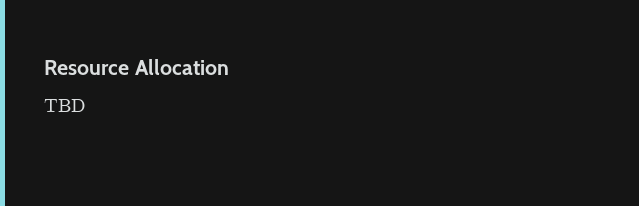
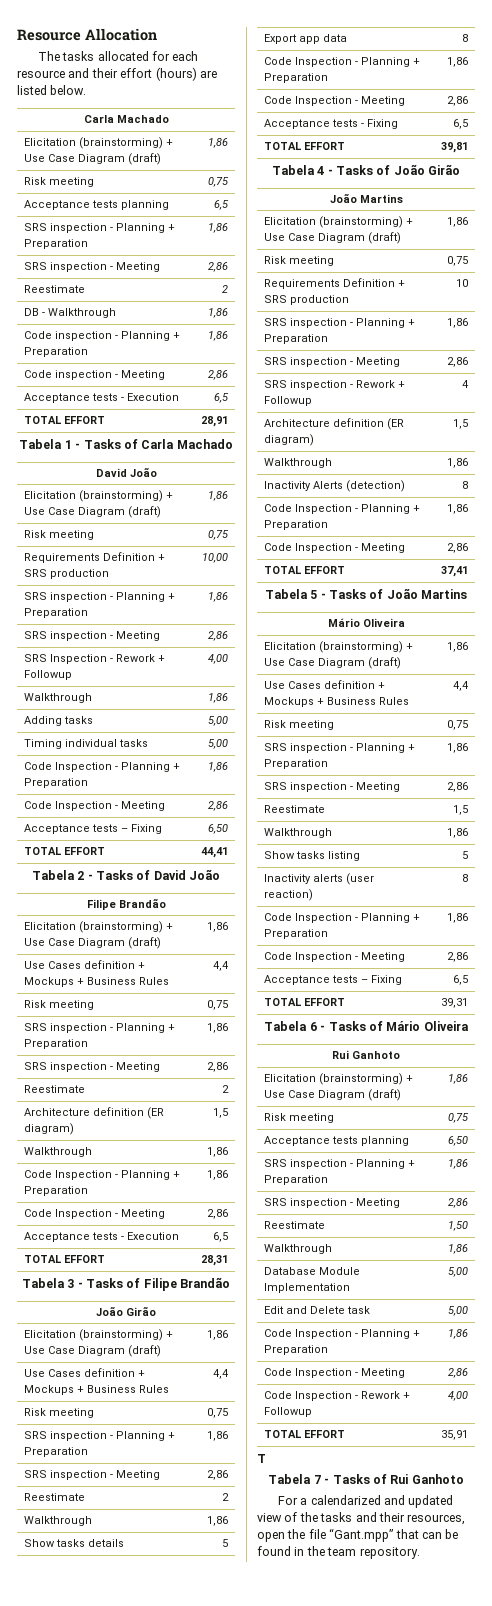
- TBD
+ The tasks allocated for each resource and their effort (hours) are listed below.
+ Carla Machado
+ Elicitation (brainstorming) + Use Case Diagram (draft) | 1,86
+ Risk meeting | 0,75
+ Acceptance tests planning | 6,5
+ SRS inspection - Planning + Preparation | 1,86
+ SRS inspection - Meeting | 2,86
+ Reestimate | 2
+ DB - Walkthrough | 1,86
+ Code inspection - Planning + Preparation | 1,86
+ Code inspection - Meeting | 2,86
+ Acceptance tests - Execution | 6,5
+ TOTAL EFFORT | 28,91
+ Tabela 1 - Tasks of Carla Machado
+ David João
+ Elicitation (brainstorming) + Use Case Diagram (draft) | 1,86
+ Risk meeting | 0,75
+ Requirements Definition + SRS production | 10,00
+ SRS inspection - Planning + Preparation | 1,86
+ SRS inspection - Meeting | 2,86
+ SRS Inspection - Rework + Followup | 4,00
+ Walkthrough | 1,86
+ Adding tasks | 5,00
+ Timing individual tasks | 5,00
+ Code Inspection - Planning + Preparation | 1,86
+ Code Inspection - Meeting | 2,86
+ Acceptance tests – Fixing | 6,50
+ TOTAL EFFORT | 44,41
+ Tabela 2 - Tasks of David João
+ Filipe Brandão
+ Elicitation (brainstorming) + Use Case Diagram (draft) | 1,86
+ Use Cases definition + Mockups + Business Rules | 4,4
+ Risk meeting | 0,75
+ SRS inspection - Planning + Preparation | 1,86
+ SRS inspection - Meeting | 2,86
+ Reestimate | 2
+ Architecture definition (ER diagram) | 1,5
+ Walkthrough | 1,86
+ Code Inspection - Planning + Preparation | 1,86
+ Code Inspection - Meeting | 2,86
+ Acceptance tests - Execution | 6,5
+ TOTAL EFFORT | 28,31
+ Tabela 3 - Tasks of Filipe Brandão
+ João Girão
+ Elicitation (brainstorming) + Use Case Diagram (draft) | 1,86
+ Use Cases definition + Mockups + Business Rules | 4,4
+ Risk meeting | 0,75
+ SRS inspection - Planning + Preparation | 1,86
+ SRS inspection - Meeting | 2,86
+ Reestimate | 2
+ Walkthrough | 1,86
+ Show tasks details | 5
+ Export app data | 8
+ Code Inspection - Planning + Preparation | 1,86
+ Code Inspection - Meeting | 2,86
+ Acceptance tests - Fixing | 6,5
+ TOTAL EFFORT | 39,81
+ Tabela 4 - Tasks of João Girão
+ João Martins
+ Elicitation (brainstorming) + Use Case Diagram (draft) | 1,86
+ Risk meeting | 0,75
+ Requirements Definition + SRS production | 10
+ SRS inspection - Planning + Preparation | 1,86
+ SRS inspection - Meeting | 2,86
+ SRS inspection - Rework + Followup | 4
+ Architecture definition (ER diagram) | 1,5
+ Walkthrough | 1,86
+ Inactivity Alerts (detection) | 8
+ Code Inspection - Planning + Preparation | 1,86
+ Code Inspection - Meeting | 2,86
+ TOTAL EFFORT | 37,41
+ Tabela 5 - Tasks of João Martins
+ Mário Oliveira
+ Elicitation (brainstorming) + Use Case Diagram (draft) | 1,86
+ Use Cases definition + Mockups + Business Rules | 4,4
+ Risk meeting | 0,75
+ SRS inspection - Planning + Preparation | 1,86
+ SRS inspection - Meeting | 2,86
+ Reestimate | 1,5
+ Walkthrough | 1,86
+ Show tasks listing | 5
+ Inactivity alerts (user reaction) | 8
+ Code Inspection - Planning + Preparation | 1,86
+ Code Inspection - Meeting | 2,86
+ Acceptance tests – Fixing | 6,5
+ TOTAL EFFORT | 39,31
+ Tabela 6 - Tasks of Mário Oliveira
+ Rui Ganhoto
+ Elicitation (brainstorming) + Use Case Diagram (draft) | 1,86
+ Risk meeting | 0,75
+ Acceptance tests planning | 6,50
+ SRS inspection - Planning + Preparation | 1,86
+ SRS inspection - Meeting | 2,86
+ Reestimate | 1,50
+ Walkthrough | 1,86
+ Database Module Implementation | 5,00
+ Edit and Delete task | 5,00
+ Code Inspection - Planning + Preparation | 1,86
+ Code Inspection - Meeting | 2,86
+ Code Inspection - Rework + Followup | 4,00
+ TOTAL EFFORT | 35,91
+ T
+ Tabela 7 - Tasks of Rui Ganhoto
+ For a calendarized and updated view of the tasks and their resources, open the file “Gant.mpp” that can be found in the team repository.

